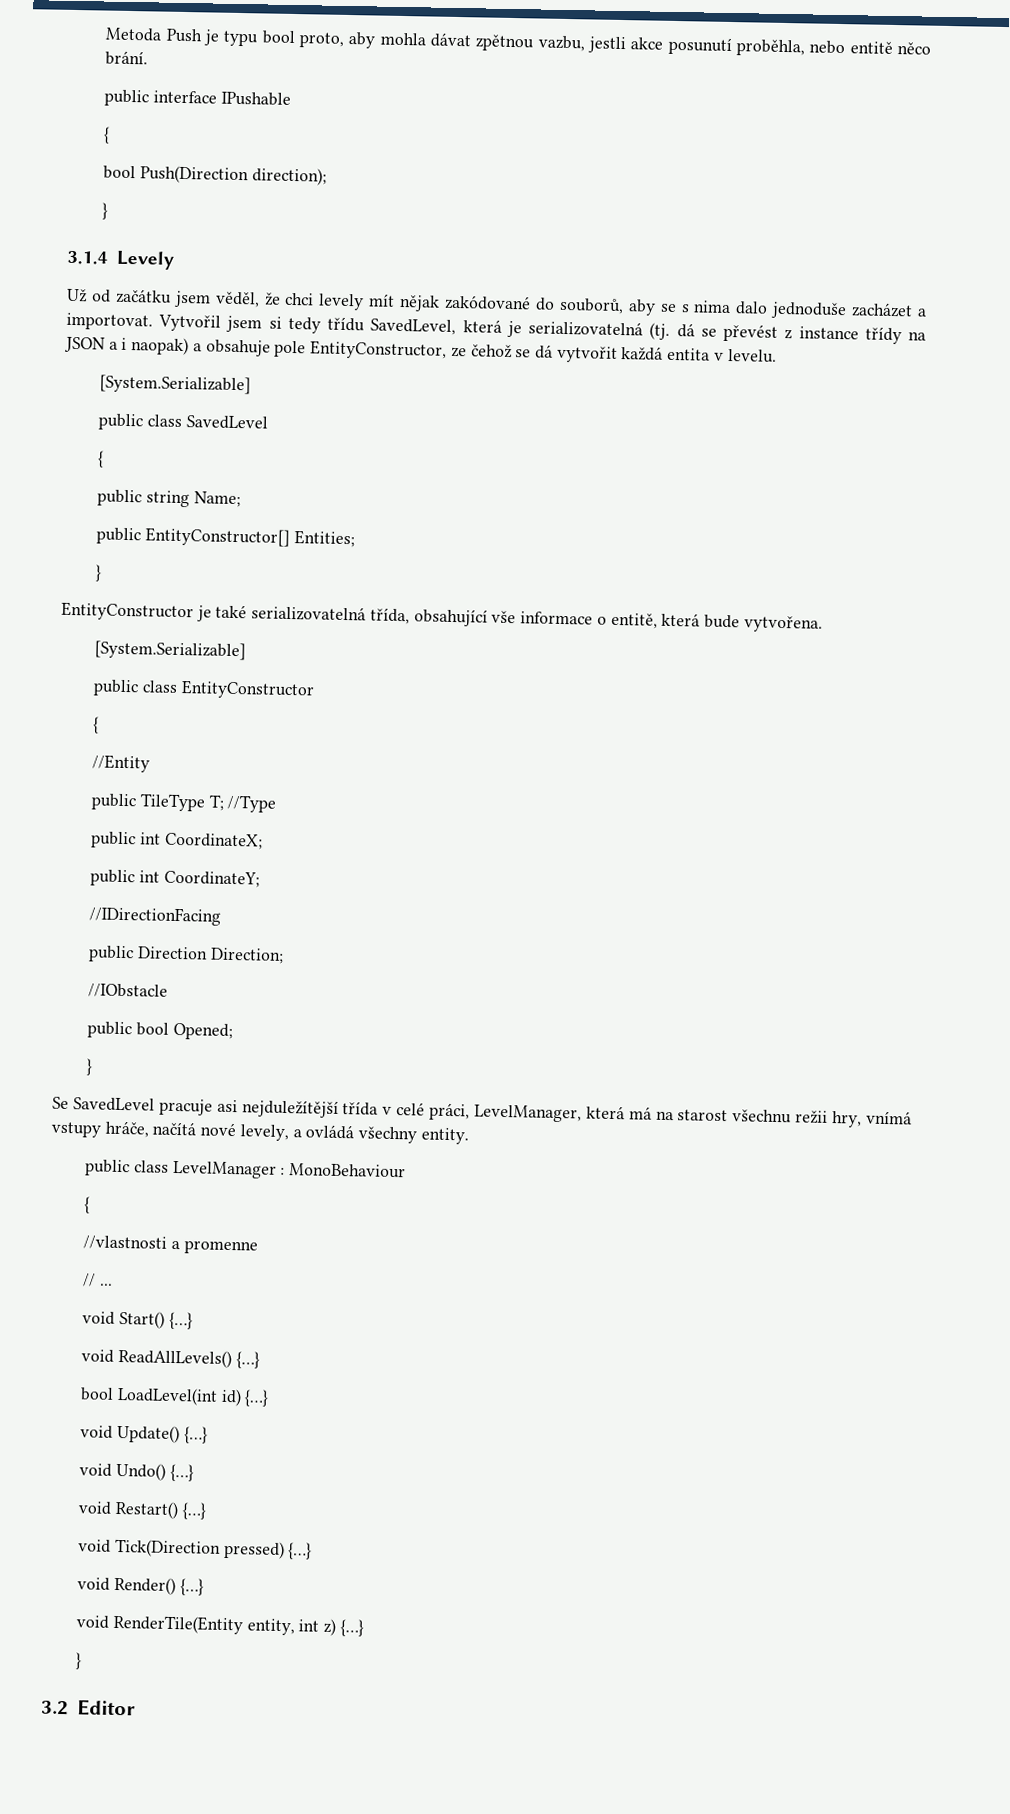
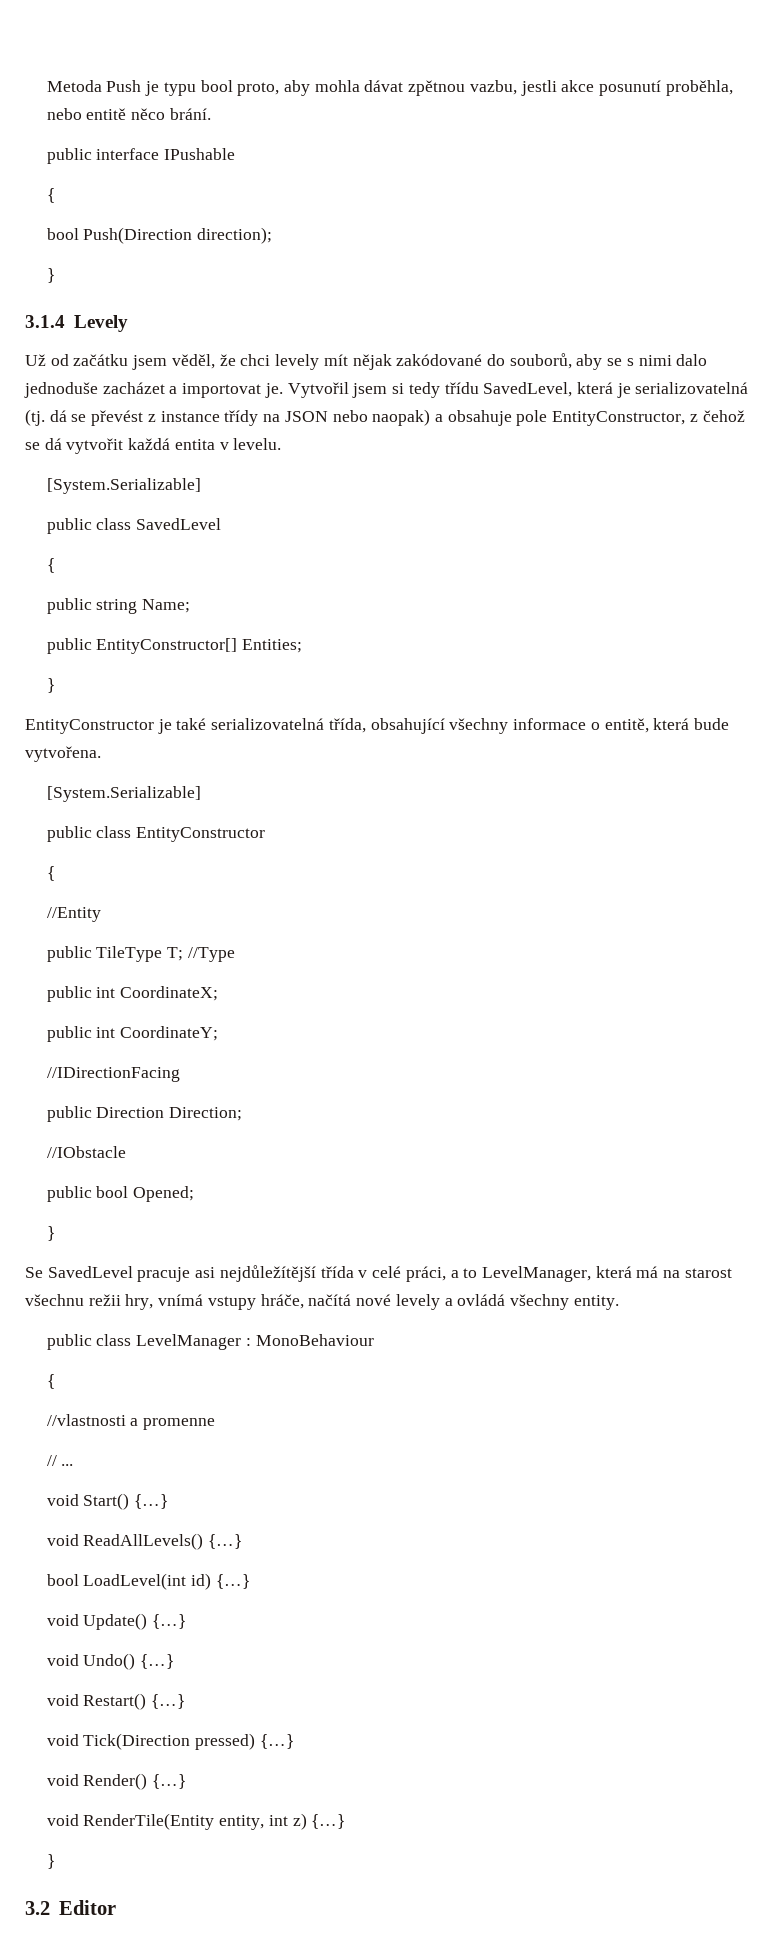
- Už od začátku jsem věděl, že chci levely mít nějak zakódované do souborů, aby se s nima dalo jednoduše zacházet a importovat.
+ Už od začátku jsem věděl, že chci levely mít nějak zakódované do souborů, aby se s nimi dalo jednoduše zacházet a importovat je.
- Vytvořil jsem si tedy třídu SavedLevel, která je serializovatelná (tj. dá se převést z instance třídy na JSON a i naopak) a obsahuje pole EntityConstructor, ze čehož se dá vytvořit každá entita v levelu.
+ Vytvořil jsem si tedy třídu SavedLevel, která je serializovatelná (tj. dá se převést z instance třídy na JSON nebo naopak) a obsahuje pole EntityConstructor, z čehož se dá vytvořit každá entita v levelu.
- EntityConstructor je také serializovatelná třída, obsahující vše informace o entitě, která bude vytvořena.
+ EntityConstructor je také serializovatelná třída, obsahující všechny informace o entitě, která bude vytvořena.
- Se SavedLevel pracuje asi nejduležítější třída v celé práci, LevelManager, která má na starost všechnu režii hry, vnímá vstupy hráče, načítá nové levely, a ovládá všechny entity.
+ Se SavedLevel pracuje asi nejdůležítější třída v celé práci, a to LevelManager, která má na starost všechnu režii hry, vnímá vstupy hráče, načítá nové levely a ovládá všechny entity.

